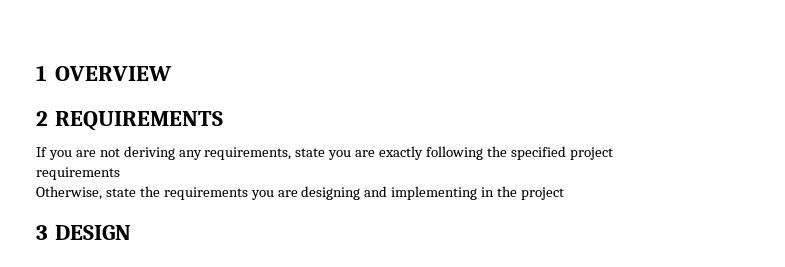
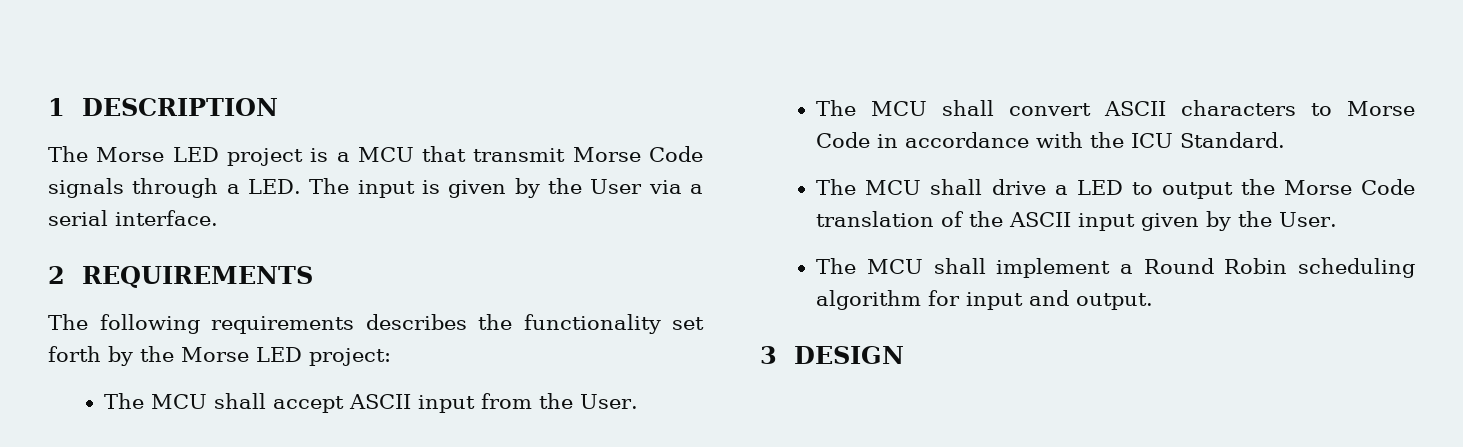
- 1 OVERVIEW
+ 1 DESCRIPTION
+ The Morse LED project is a MCU that transmit Morse Code signals through a LED. The input is given by the User via a serial interface.
  2 REQUIREMENTS
- If you are not deriving any requirements, state you are exactly following the specified project
- requirements
- Otherwise, state the requirements you are designing and implementing in the project
+ The following requirements describes the functionality set forth by the Morse LED project:
+ The MCU shall accept ASCII input from the User.
+ The MCU shall convert ASCII characters to Morse Code in accordance with the ICU Standard.
+ The MCU shall drive a LED to output the Morse Code translation of the ASCII input given by the User.
+ The MCU shall implement a Round Robin scheduling algorithm for input and output.

